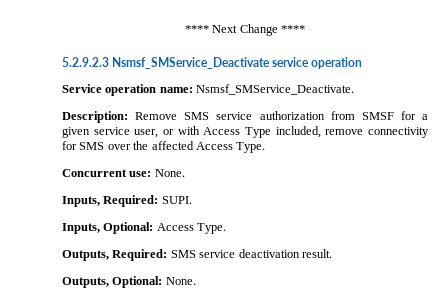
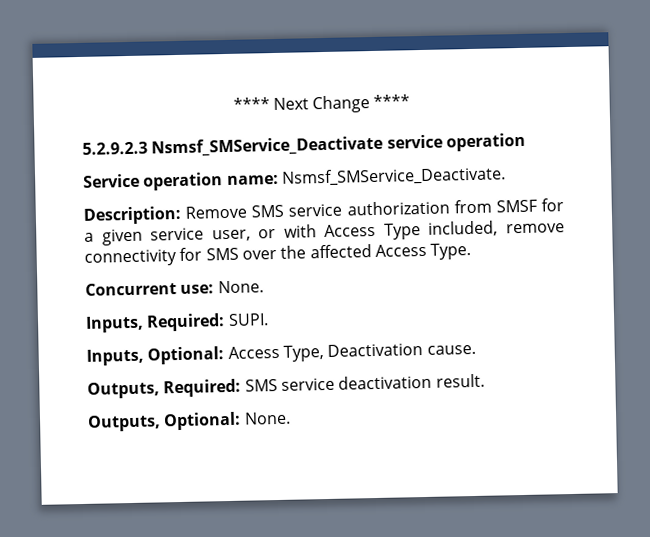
- Inputs, Optional: Access Type.
+ Inputs, Optional: Access Type, Deactivation cause.

